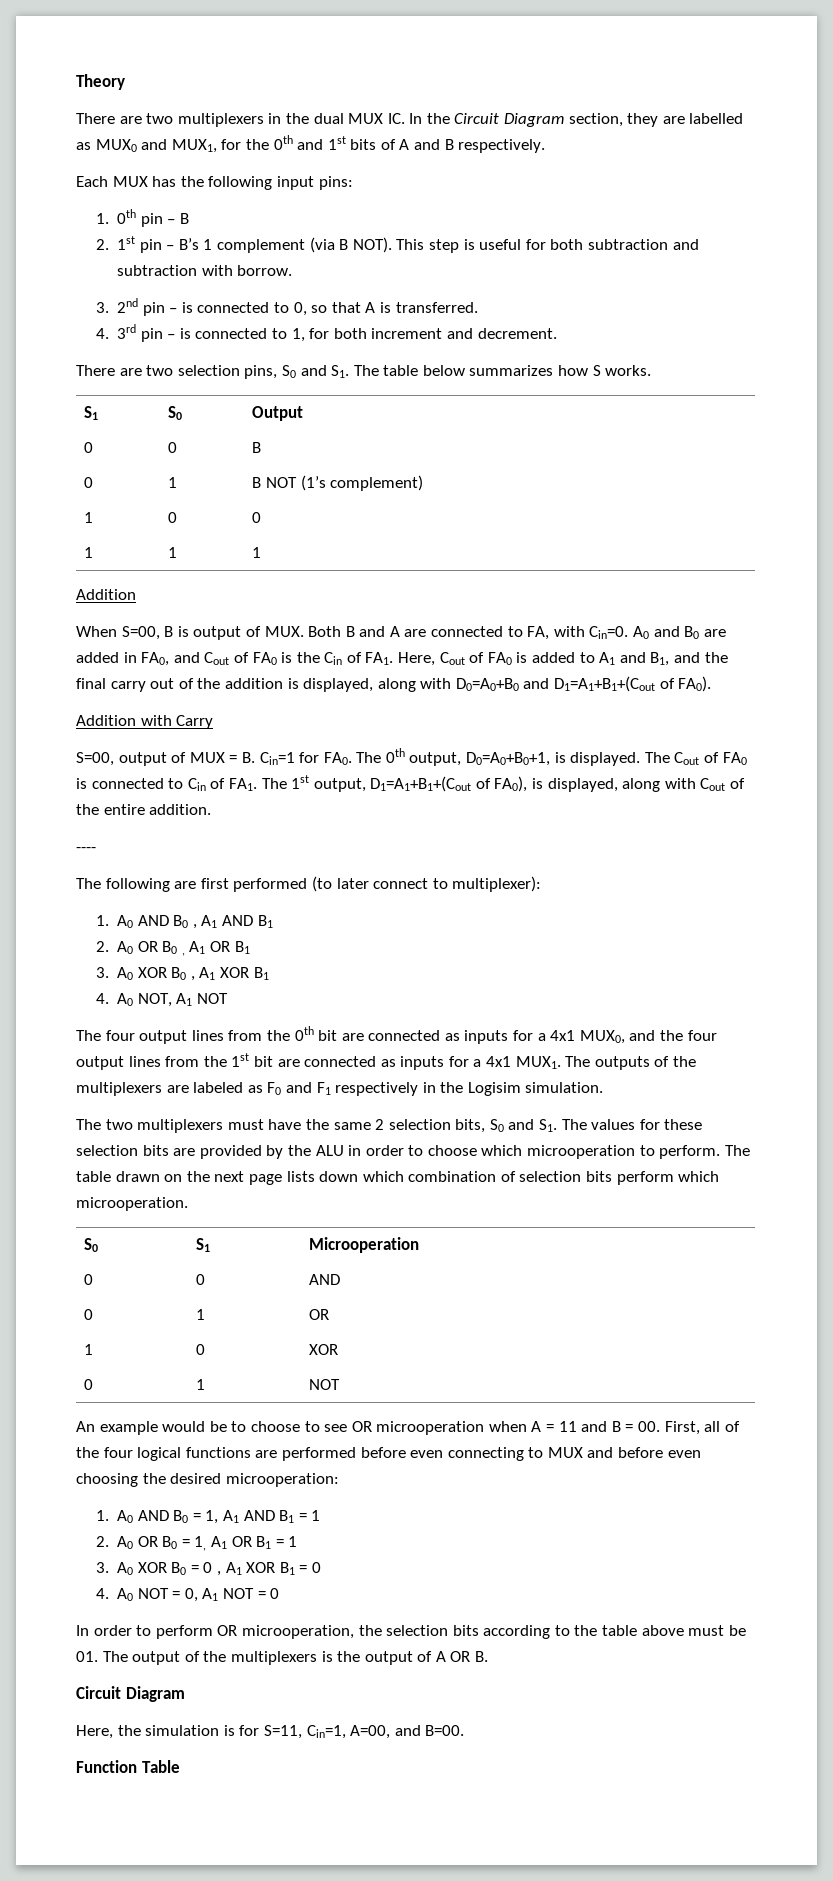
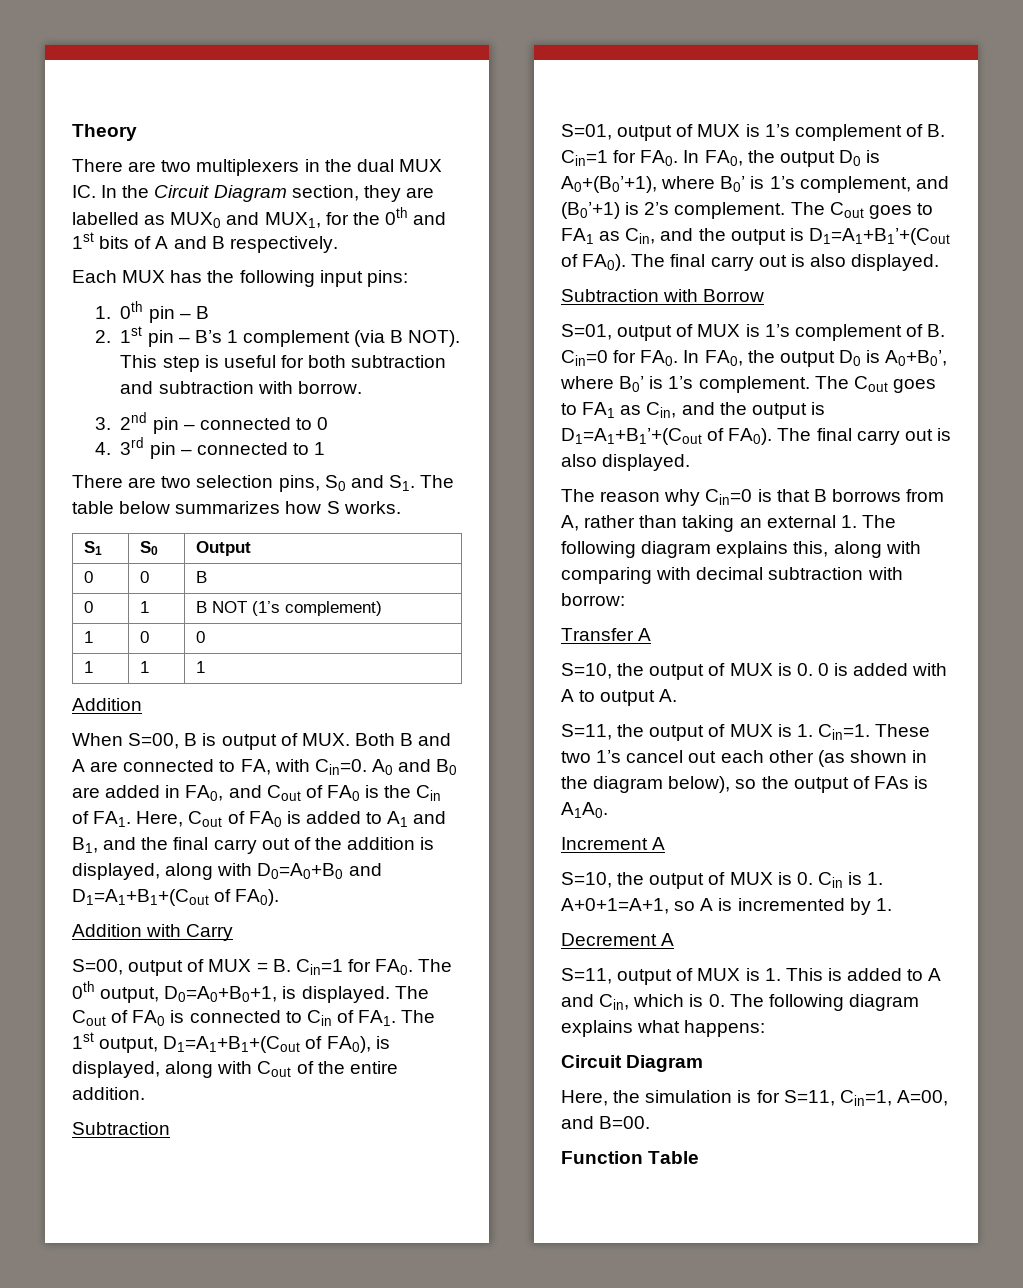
- 3. 2nd pin – is connected to 0, so that A is transferred.
+ 3. 2nd pin – connected to 0
- 4. 3rd pin – is connected to 1, for both increment and decrement.
+ 4. 3rd pin – connected to 1
  The Cout of FA0 is connected to Cin of FA1. The 1st output, D1=A1+B1+(Cout of FA0), is displayed, along with Cout of the entire addition.
- ----
- The following are first performed (to later connect to multiplexer):
- 1. A0 AND B0 , A1 AND B1
- 2. A0 OR B0 , A1 OR B1
- 3. A0 XOR B0 , A1 XOR B1
- 4. A0 NOT, A1 NOT
- The four output lines from the 0th bit are connected as inputs for a 4x1 MUX0, and the four output lines from the 1st bit are connected as inputs for a 4x1 MUX1. The outputs of the multiplexers are labeled as F0 and F1 respectively in the Logisim simulation.
- The two multiplexers must have the same 2 selection bits, S0 and S1. The values for these selection bits are provided by the ALU in order to choose which microoperation to perform. The table drawn on the next page lists down which combination of selection bits perform which microoperation.
- S0 | S1 | Microoperation
- 0 | 0 | AND
- 0 | 1 | OR
- 1 | 0 | XOR
- 0 | 1 | NOT
- An example would be to choose to see OR microoperation when A = 11 and B = 00. First, all of the four logical functions are performed before even connecting to MUX and before even choosing the desired microoperation:
- 1. A0 AND B0 = 1, A1 AND B1 = 1
- 2. A0 OR B0 = 1, A1 OR B1 = 1
- 3. A0 XOR B0 = 0 , A1 XOR B1 = 0
- 4. A0 NOT = 0, A1 NOT = 0
- In order to perform OR microoperation, the selection bits according to the table above must be 01. The output of the multiplexers is the output of A OR B.
+ Subtraction
+ S=01, output of MUX is 1’s complement of B. Cin=1 for FA0. In FA0, the output D0 is A0+(B0’+1), where B0’ is 1’s complement, and (B0’+1) is 2’s complement. The Cout goes to FA1 as Cin, and the output is D1=A1+B1’+(Cout of FA0). The final carry out is also displayed.
+ Subtraction with Borrow
+ S=01, output of MUX is 1’s complement of B. Cin=0 for FA0. In FA0, the output D0 is A0+B0’, where B0’ is 1’s complement. The Cout goes to FA1 as Cin, and the output is D1=A1+B1’+(Cout of FA0). The final carry out is also displayed.
+ The reason why Cin=0 is that B borrows from A, rather than taking an external 1. The following diagram explains this, along with comparing with decimal subtraction with borrow:
+ Transfer A
+ S=10, the output of MUX is 0. 0 is added with A to output A.
+ S=11, the output of MUX is 1. Cin=1. These two 1’s cancel out each other (as shown in the diagram below), so the output of FAs is A1A0.
+ Increment A
+ S=10, the output of MUX is 0. Cin is 1. A+0+1=A+1, so A is incremented by 1.
+ Decrement A
+ S=11, output of MUX is 1. This is added to A and Cin, which is 0. The following diagram explains what happens:

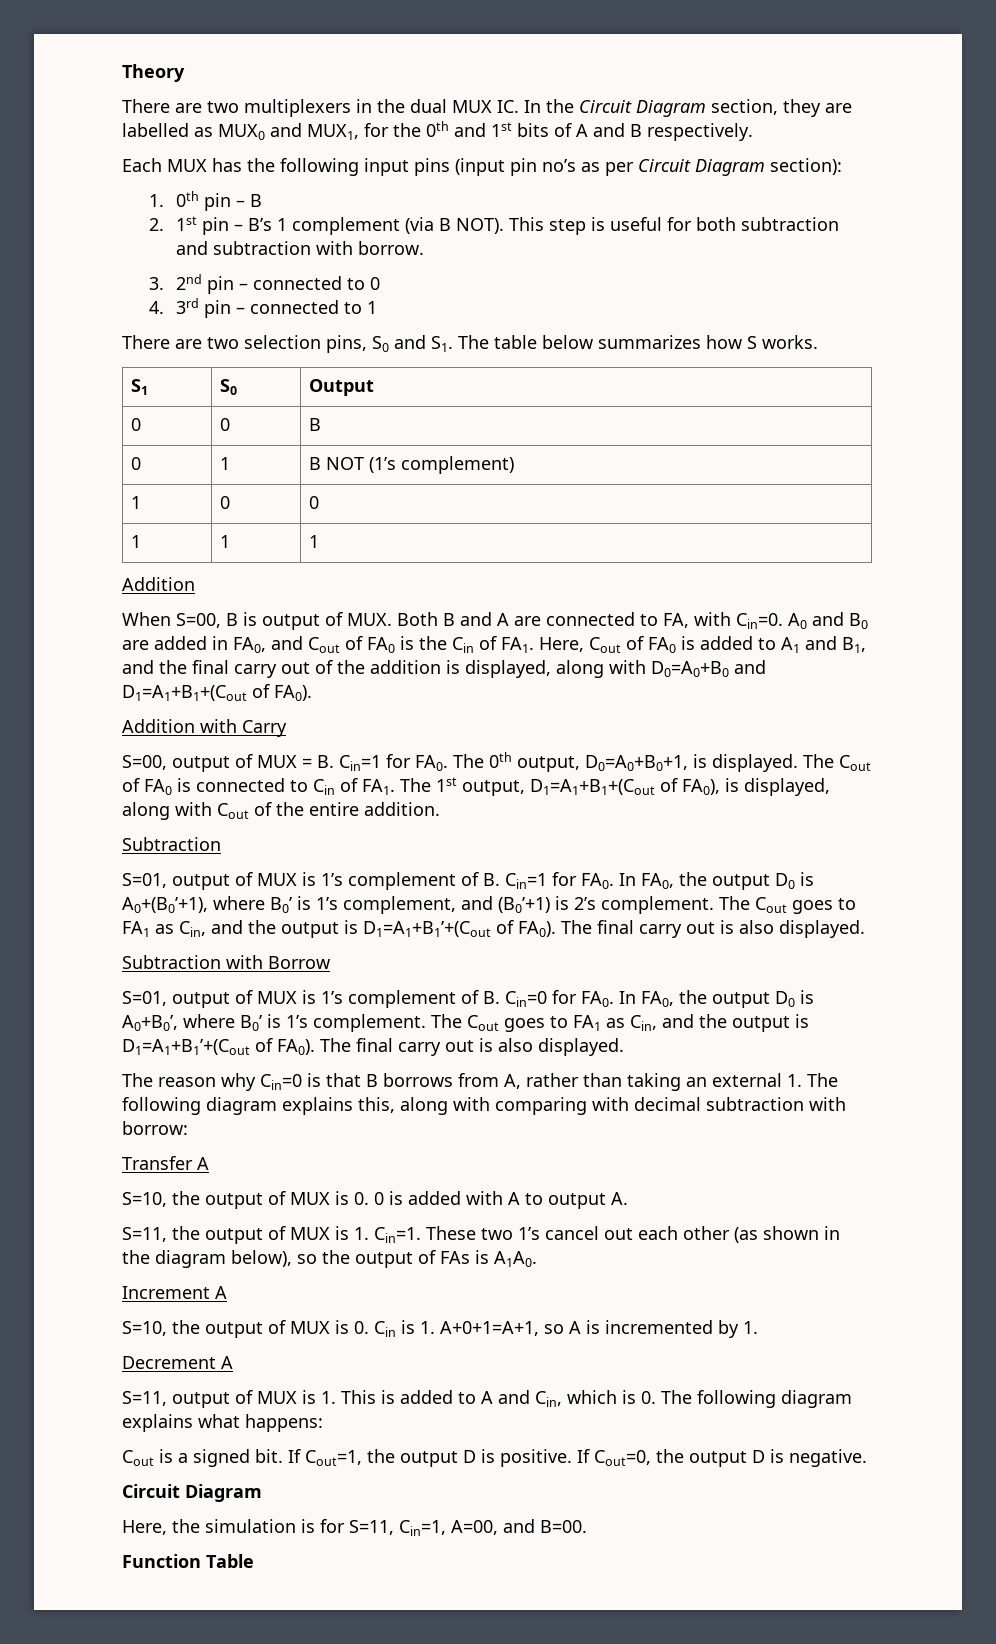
- Each MUX has the following input pins:
+ Each MUX has the following input pins (input pin no’s as per Circuit Diagram section):
+ Cout is a signed bit. If Cout=1, the output D is positive. If Cout=0, the output D is negative.

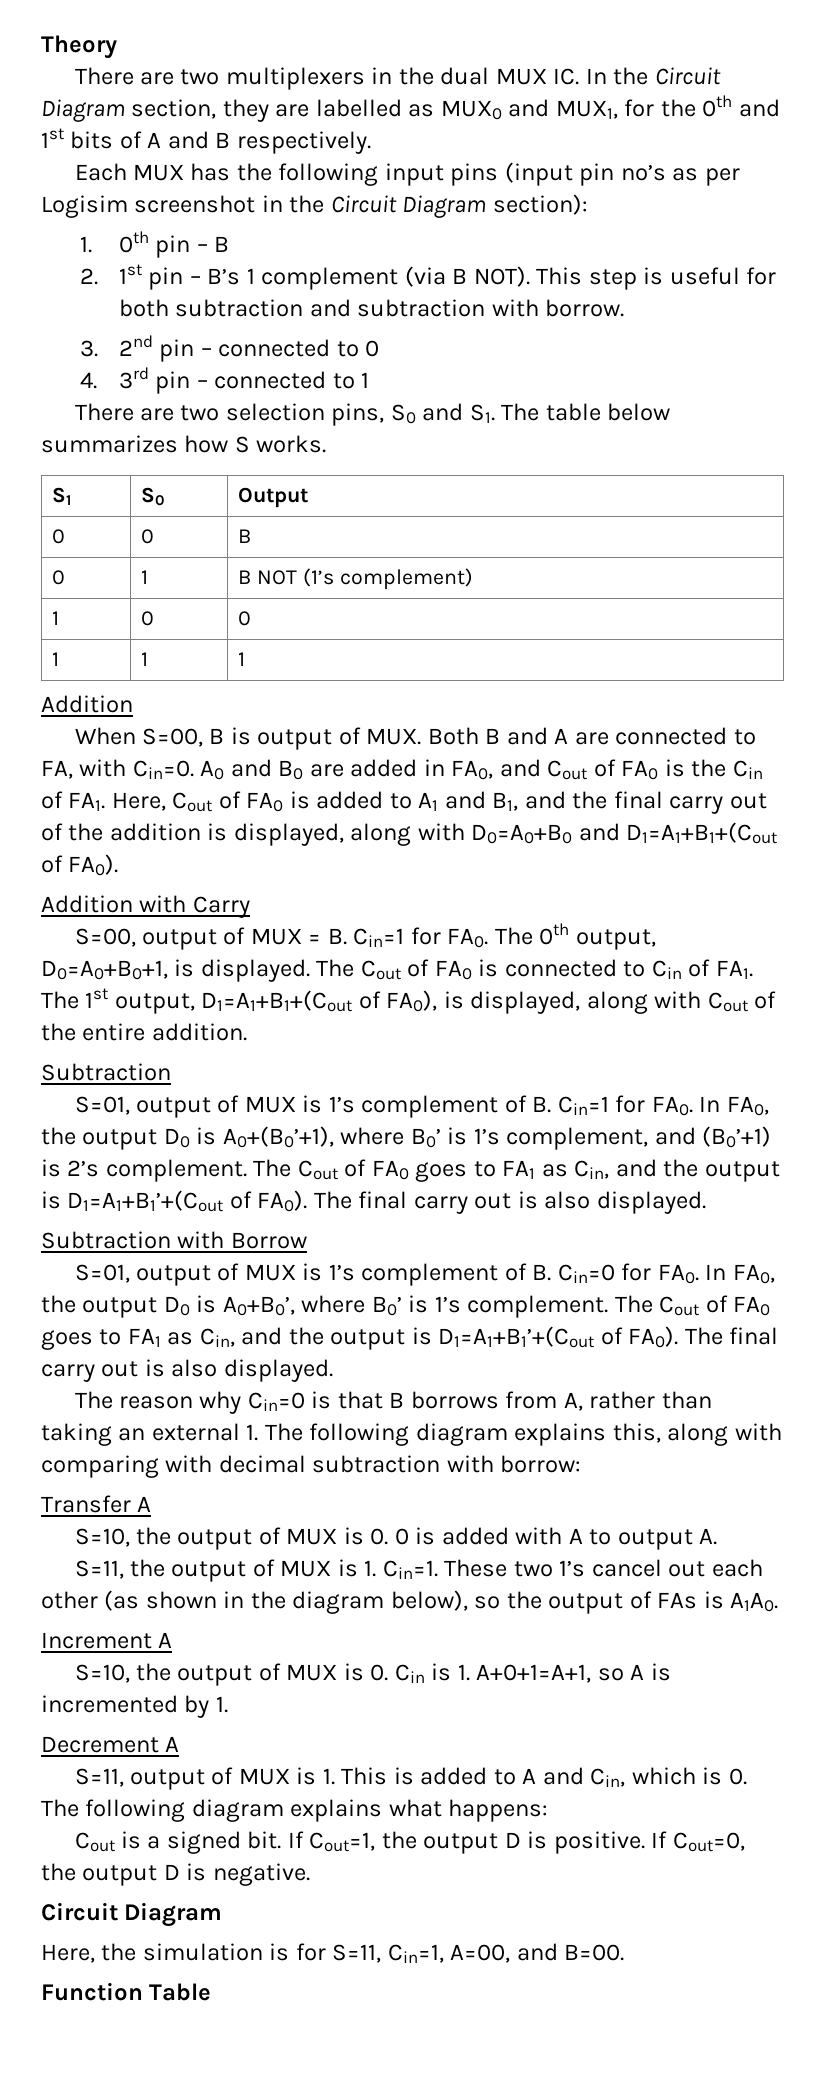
- Each MUX has the following input pins (input pin no’s as per Circuit Diagram section):
+ Each MUX has the following input pins (input pin no’s as per Logisim screenshot in the Circuit Diagram section):
- S=01, output of MUX is 1’s complement of B. Cin=1 for FA0. In FA0, the output D0 is A0+(B0’+1), where B0’ is 1’s complement, and (B0’+1) is 2’s complement. The Cout goes to FA1 as Cin, and the output is D1=A1+B1’+(Cout of FA0).
+ S=01, output of MUX is 1’s complement of B. Cin=1 for FA0. In FA0, the output D0 is A0+(B0’+1), where B0’ is 1’s complement, and (B0’+1) is 2’s complement. The Cout of FA0 goes to FA1 as Cin, and the output is D1=A1+B1’+(Cout of FA0).
- S=01, output of MUX is 1’s complement of B. Cin=0 for FA0. In FA0, the output D0 is A0+B0’, where B0’ is 1’s complement. The Cout goes to FA1 as Cin, and the output is D1=A1+B1’+(Cout of FA0).
+ S=01, output of MUX is 1’s complement of B. Cin=0 for FA0. In FA0, the output D0 is A0+B0’, where B0’ is 1’s complement. The Cout of FA0 goes to FA1 as Cin, and the output is D1=A1+B1’+(Cout of FA0).

